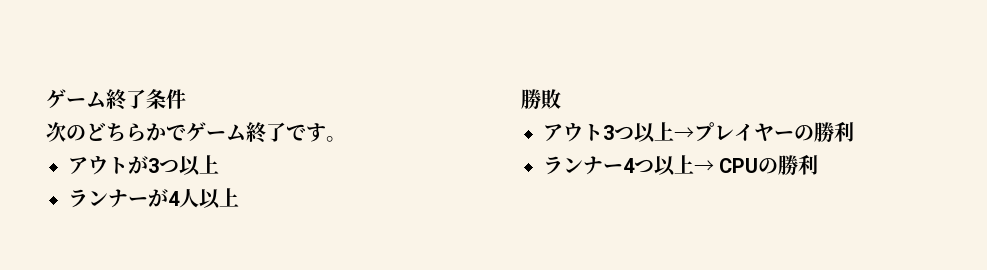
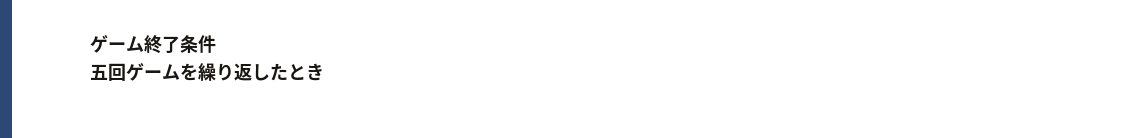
- 次のどちらかでゲーム終了です。
- アウトが3つ以上
- ランナーが4人以上
- 勝敗
- アウト3つ以上→プレイヤーの勝利
- ランナー4つ以上→ CPUの勝利
+ 五回ゲームを繰り返したとき

